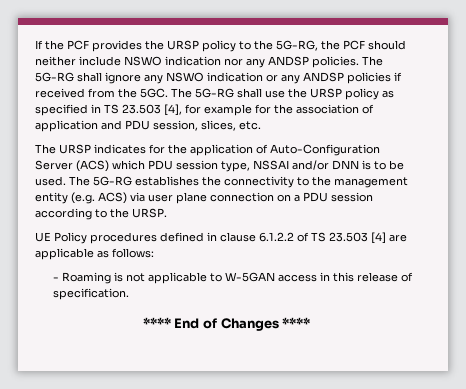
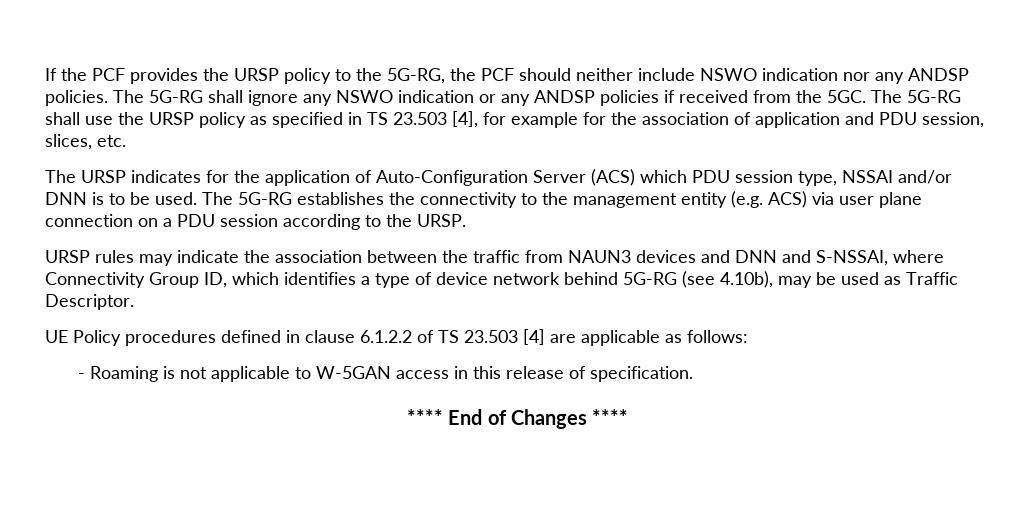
+ URSP rules may indicate the association between the traffic from NAUN3 devices and DNN and S-NSSAI, where Connectivity Group ID, which identifies a type of device network behind 5G-RG (see 4.10b), may be used as Traffic Descriptor.

